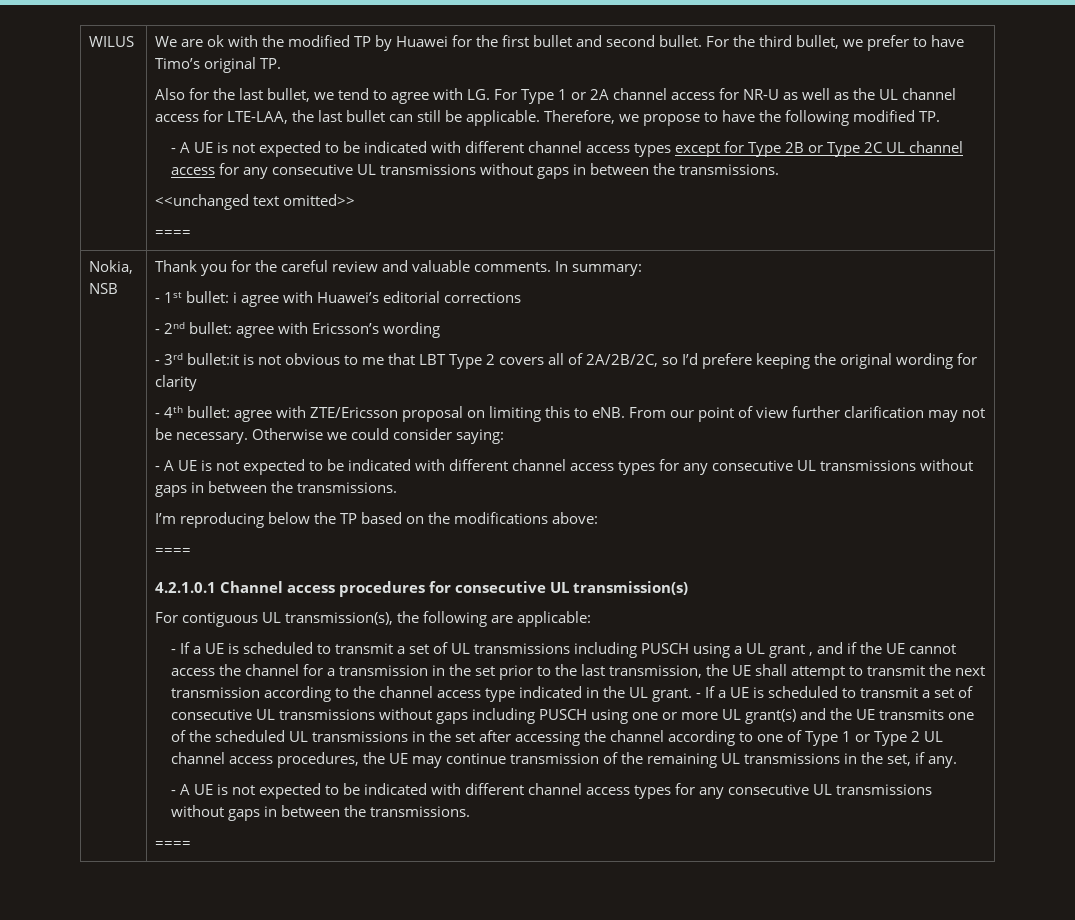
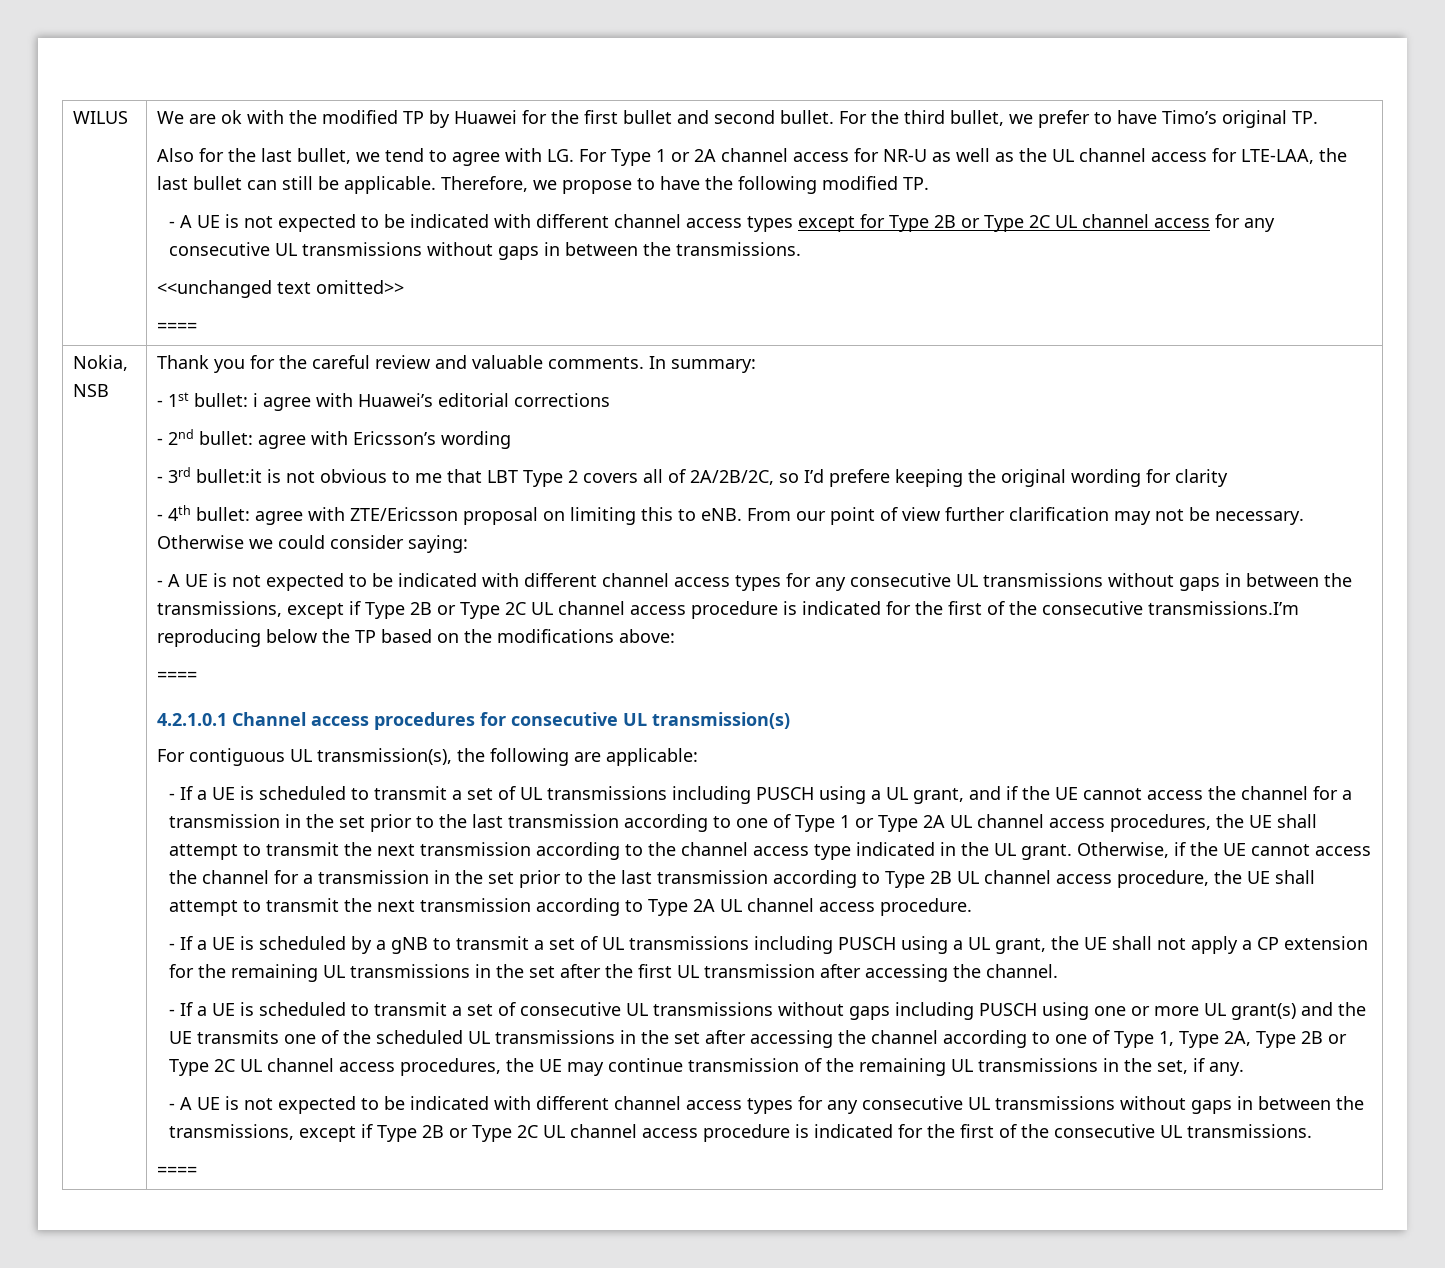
  Otherwise we could consider saying:
- - A UE is not expected to be indicated with different channel access types for any consecutive UL transmissions without gaps in between the transmissions.
- I’m reproducing below the TP based on the modifications above:
+ - A UE is not expected to be indicated with different channel access types for any consecutive UL transmissions without gaps in between the transmissions, except if Type 2B or Type 2C UL channel access procedure is indicated for the first of the consecutive transmissions.I’m reproducing below the TP based on the modifications above:
- - If a UE is scheduled to transmit a set of UL transmissions including PUSCH using a UL grant , and if the UE cannot access the channel for a transmission in the set prior to the last transmission, the UE shall attempt to transmit the next transmission according to the channel access type indicated in the UL grant. - If a UE is scheduled to transmit a set of consecutive UL transmissions without gaps including PUSCH using one or more UL grant(s) and the UE transmits one of the scheduled UL transmissions in the set after accessing the channel according to one of Type 1 or Type 2 UL channel access procedures, the UE may continue transmission of the remaining UL transmissions in the set, if any.
- - A UE is not expected to be indicated with different channel access types for any consecutive UL transmissions without gaps in between the transmissions.
+ - If a UE is scheduled to transmit a set of UL transmissions including PUSCH using a UL grant, and if the UE cannot access the channel for a transmission in the set prior to the last transmission according to one of Type 1 or Type 2A UL channel access procedures, the UE shall attempt to transmit the next transmission according to the channel access type indicated in the UL grant. Otherwise, if the UE cannot access the channel for a transmission in the set prior to the last transmission according to Type 2B UL channel access procedure, the UE shall attempt to transmit the next transmission according to Type 2A UL channel access procedure.
+ - If a UE is scheduled by a gNB to transmit a set of UL transmissions including PUSCH using a UL grant, the UE shall not apply a CP extension for the remaining UL transmissions in the set after the first UL transmission after accessing the channel.
+ - If a UE is scheduled to transmit a set of consecutive UL transmissions without gaps including PUSCH using one or more UL grant(s) and the UE transmits one of the scheduled UL transmissions in the set after accessing the channel according to one of Type 1, Type 2A, Type 2B or Type 2C UL channel access procedures, the UE may continue transmission of the remaining UL transmissions in the set, if any.
+ - A UE is not expected to be indicated with different channel access types for any consecutive UL transmissions without gaps in between the transmissions, except if Type 2B or Type 2C UL channel access procedure is indicated for the first of the consecutive UL transmissions.

